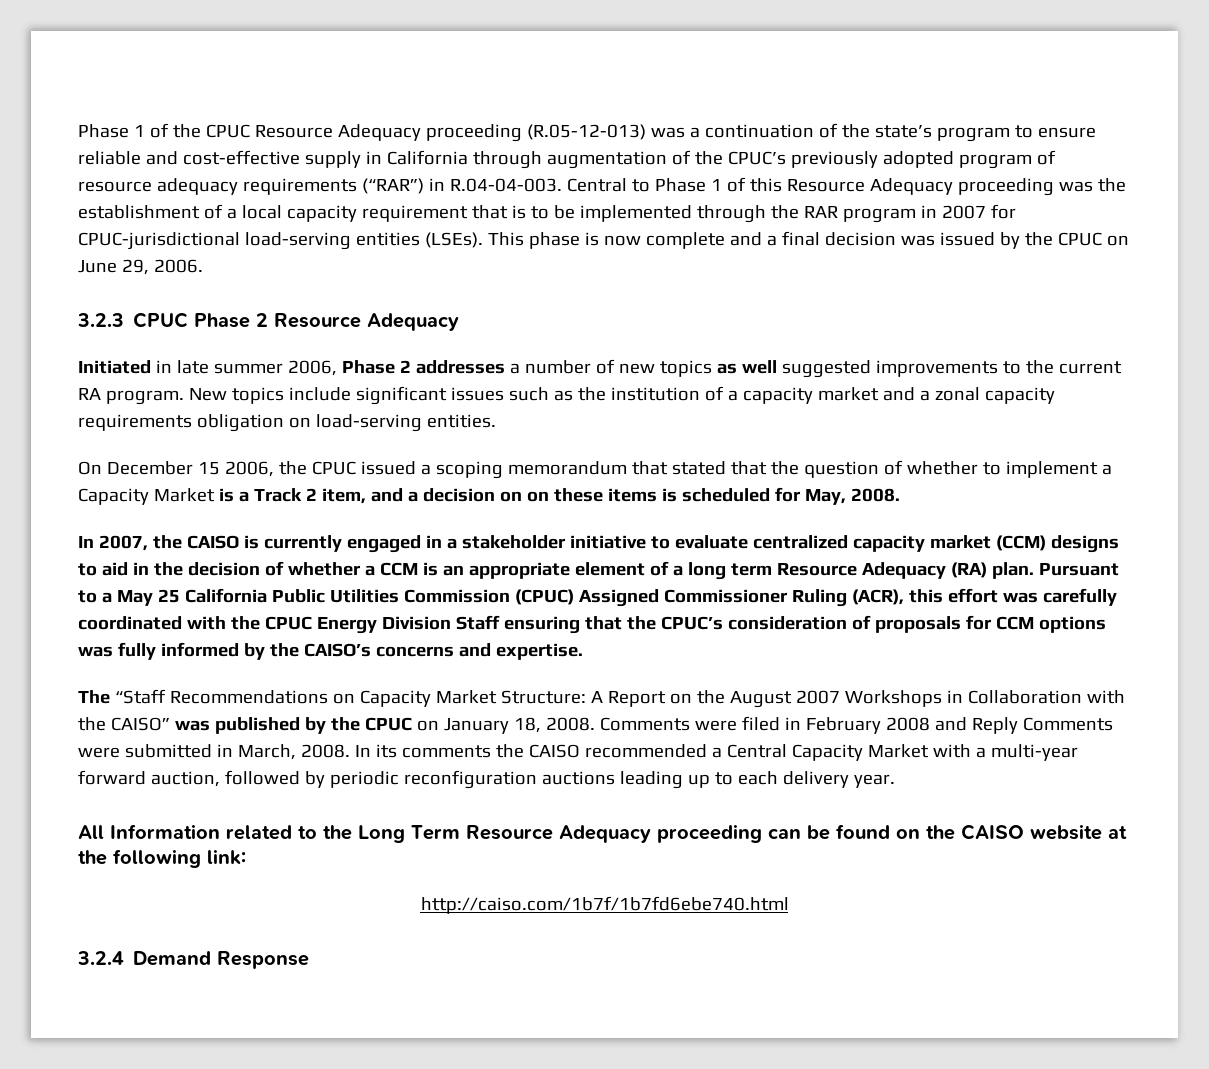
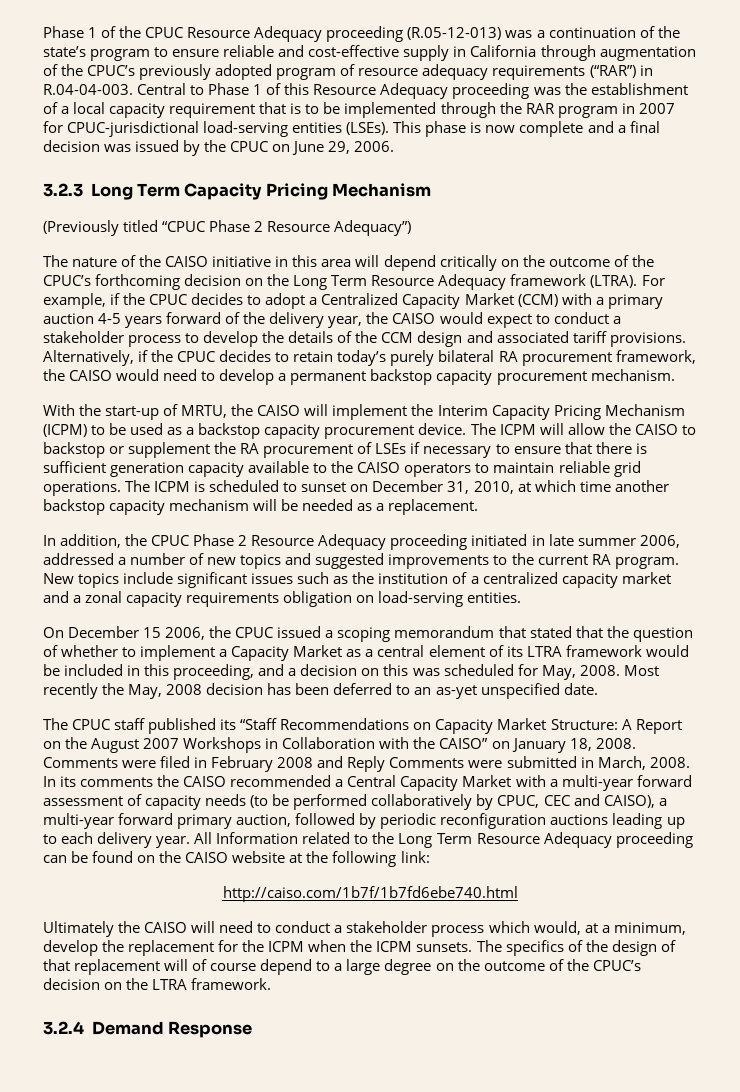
- 3.2.3 CPUC Phase 2 Resource Adequacy
- Initiated in late summer 2006, Phase 2 addresses a number of new topics as well suggested improvements to the current RA program.
+ 3.2.3 Long Term Capacity Pricing Mechanism
+ (Previously titled “CPUC Phase 2 Resource Adequacy”)
+ The nature of the CAISO initiative in this area will depend critically on the outcome of the CPUC’s forthcoming decision on the Long Term Resource Adequacy framework (LTRA). For example, if the CPUC decides to adopt a Centralized Capacity Market (CCM) with a primary auction 4-5 years forward of the delivery year, the CAISO would expect to conduct a stakeholder process to develop the details of the CCM design and associated tariff provisions. Alternatively, if the CPUC decides to retain today’s purely bilateral RA procurement framework, the CAISO would need to develop a permanent backstop capacity procurement mechanism.
+ With the start-up of MRTU, the CAISO will implement the Interim Capacity Pricing Mechanism (ICPM) to be used as a backstop capacity procurement device. The ICPM will allow the CAISO to backstop or supplement the RA procurement of LSEs if necessary to ensure that there is sufficient generation capacity available to the CAISO operators to maintain reliable grid operations. The ICPM is scheduled to sunset on December 31, 2010, at which time another backstop capacity mechanism will be needed as a replacement.
+ In addition, the CPUC Phase 2 Resource Adequacy proceeding initiated in late summer 2006, addressed a number of new topics and suggested improvements to the current RA program.
- New topics include significant issues such as the institution of a capacity market and a zonal capacity requirements obligation on load-serving entities.
+ New topics include significant issues such as the institution of a centralized capacity market and a zonal capacity requirements obligation on load-serving entities.
- On December 15 2006, the CPUC issued a scoping memorandum that stated that the question of whether to implement a Capacity Market is a Track 2 item, and a decision on on these items is scheduled for May, 2008.
- In 2007, the CAISO is currently engaged in a stakeholder initiative to evaluate centralized capacity market (CCM) designs to aid in the decision of whether a CCM is an appropriate element of a long term Resource Adequacy (RA) plan. Pursuant to a May 25 California Public Utilities Commission (CPUC) Assigned Commissioner Ruling (ACR), this effort was carefully coordinated with the CPUC Energy Division Staff ensuring that the CPUC’s consideration of proposals for CCM options was fully informed by the CAISO’s concerns and expertise.
- The “Staff Recommendations on Capacity Market Structure: A Report on the August 2007 Workshops in Collaboration with the CAISO” was published by the CPUC on January 18, 2008.
+ On December 15 2006, the CPUC issued a scoping memorandum that stated that the question of whether to implement a Capacity Market as a central element of its LTRA framework would be included in this proceeding, and a decision on this was scheduled for May, 2008. Most recently the May, 2008 decision has been deferred to an as-yet unspecified date.
+ The CPUC staff published its “Staff Recommendations on Capacity Market Structure: A Report on the August 2007 Workshops in Collaboration with the CAISO” on January 18, 2008.
- In its comments the CAISO recommended a Central Capacity Market with a multi-year forward auction, followed by periodic reconfiguration auctions leading up to each delivery year.
- All Information related to the Long Term Resource Adequacy proceeding can be found on the CAISO website at the following link:
+ In its comments the CAISO recommended a Central Capacity Market with a multi-year forward assessment of capacity needs (to be performed collaboratively by CPUC, CEC and CAISO), a multi-year forward primary auction, followed by periodic reconfiguration auctions leading up to each delivery year. All Information related to the Long Term Resource Adequacy proceeding can be found on the CAISO website at the following link:
+ Ultimately the CAISO will need to conduct a stakeholder process which would, at a minimum, develop the replacement for the ICPM when the ICPM sunsets. The specifics of the design of that replacement will of course depend to a large degree on the outcome of the CPUC’s decision on the LTRA framework.

